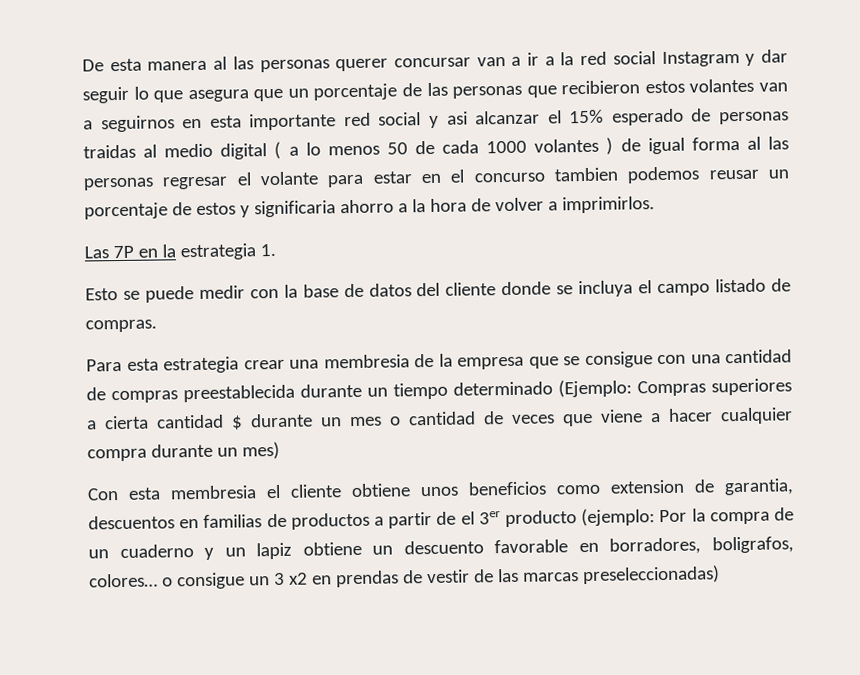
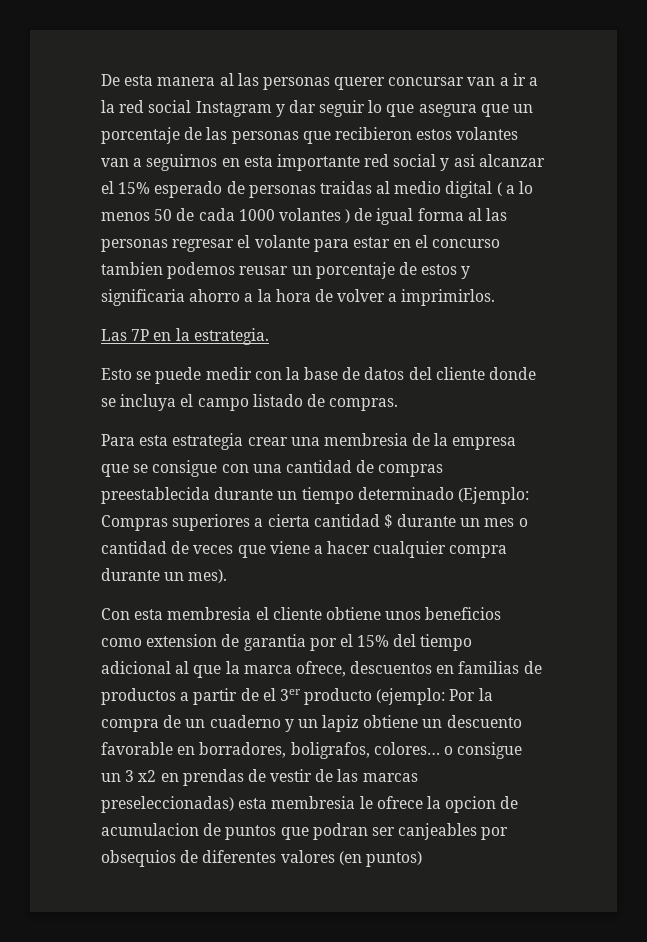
- Las 7P en la estrategia 1.
+ Las 7P en la estrategia.
- Para esta estrategia crear una membresia de la empresa que se consigue con una cantidad de compras preestablecida durante un tiempo determinado (Ejemplo: Compras superiores a cierta cantidad $ durante un mes o cantidad de veces que viene a hacer cualquier compra durante un mes)
+ Para esta estrategia crear una membresia de la empresa que se consigue con una cantidad de compras preestablecida durante un tiempo determinado (Ejemplo: Compras superiores a cierta cantidad $ durante un mes o cantidad de veces que viene a hacer cualquier compra durante un mes).
- Con esta membresia el cliente obtiene unos beneficios como extension de garantia, descuentos en familias de productos a partir de el 3er producto (ejemplo: Por la compra de un cuaderno y un lapiz obtiene un descuento favorable en borradores, boligrafos, colores… o consigue un 3 x2 en prendas de vestir de las marcas preseleccionadas)
+ Con esta membresia el cliente obtiene unos beneficios como extension de garantia por el 15% del tiempo adicional al que la marca ofrece, descuentos en familias de productos a partir de el 3er producto (ejemplo: Por la compra de un cuaderno y un lapiz obtiene un descuento favorable en borradores, boligrafos, colores… o consigue un 3 x2 en prendas de vestir de las marcas preseleccionadas) esta membresia le ofrece la opcion de acumulacion de puntos que podran ser canjeables por obsequios de diferentes valores (en puntos)

